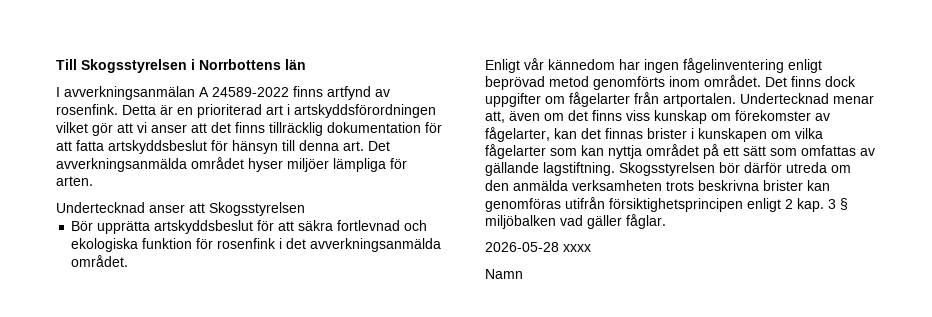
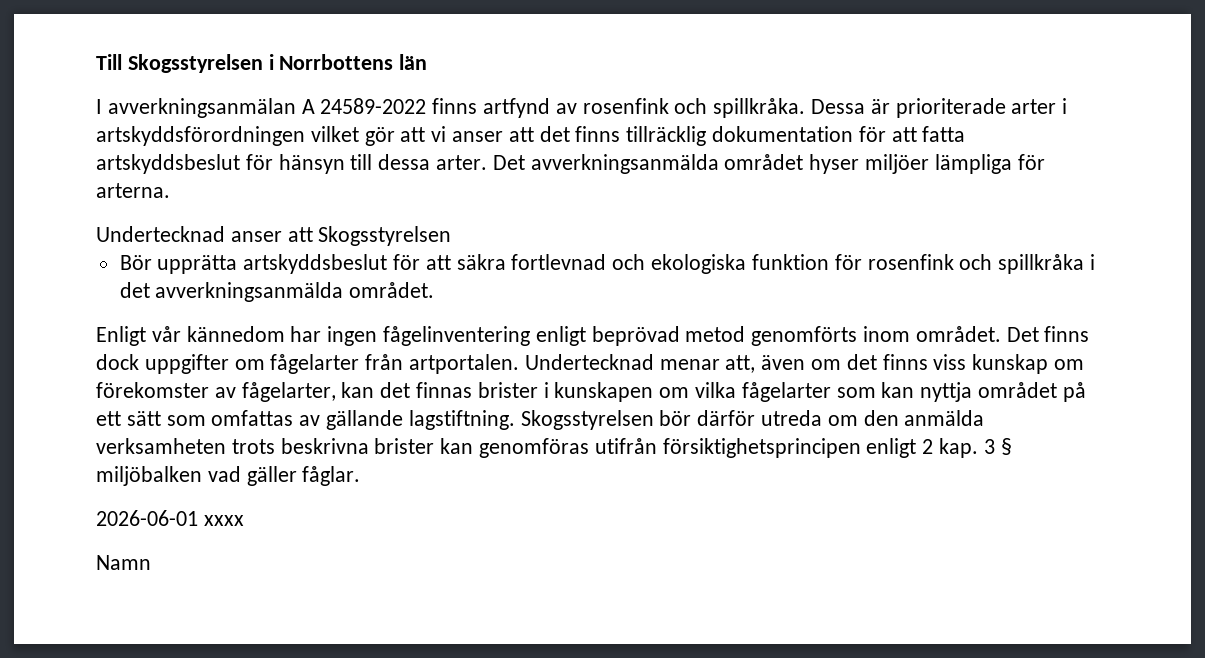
- I avverkningsanmälan A 24589-2022 finns artfynd av rosenfink. Detta är en prioriterad art i artskyddsförordningen vilket gör att vi anser att det finns tillräcklig dokumentation för att fatta artskyddsbeslut för hänsyn till denna art. Det avverkningsanmälda området hyser miljöer lämpliga för arten.
+ I avverkningsanmälan A 24589-2022 finns artfynd av rosenfink och spillkråka. Dessa är prioriterade arter i artskyddsförordningen vilket gör att vi anser att det finns tillräcklig dokumentation för att fatta artskyddsbeslut för hänsyn till dessa arter. Det avverkningsanmälda området hyser miljöer lämpliga för arterna.
- Bör upprätta artskyddsbeslut för att säkra fortlevnad och ekologiska funktion för rosenfink i det avverkningsanmälda området.
+ Bör upprätta artskyddsbeslut för att säkra fortlevnad och ekologiska funktion för rosenfink och spillkråka i det avverkningsanmälda området.
- 2026-05-28 xxxx
+ 2026-06-01 xxxx

